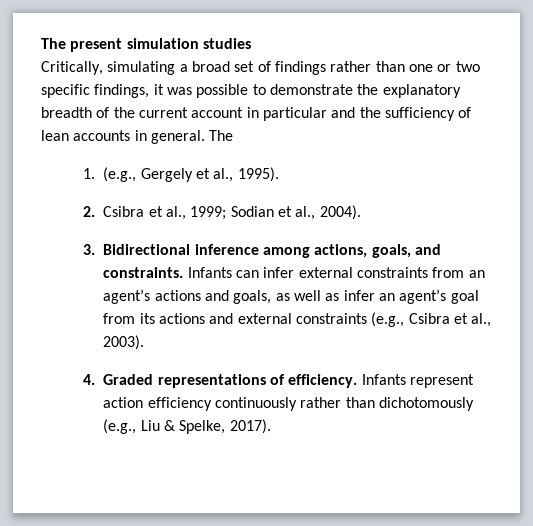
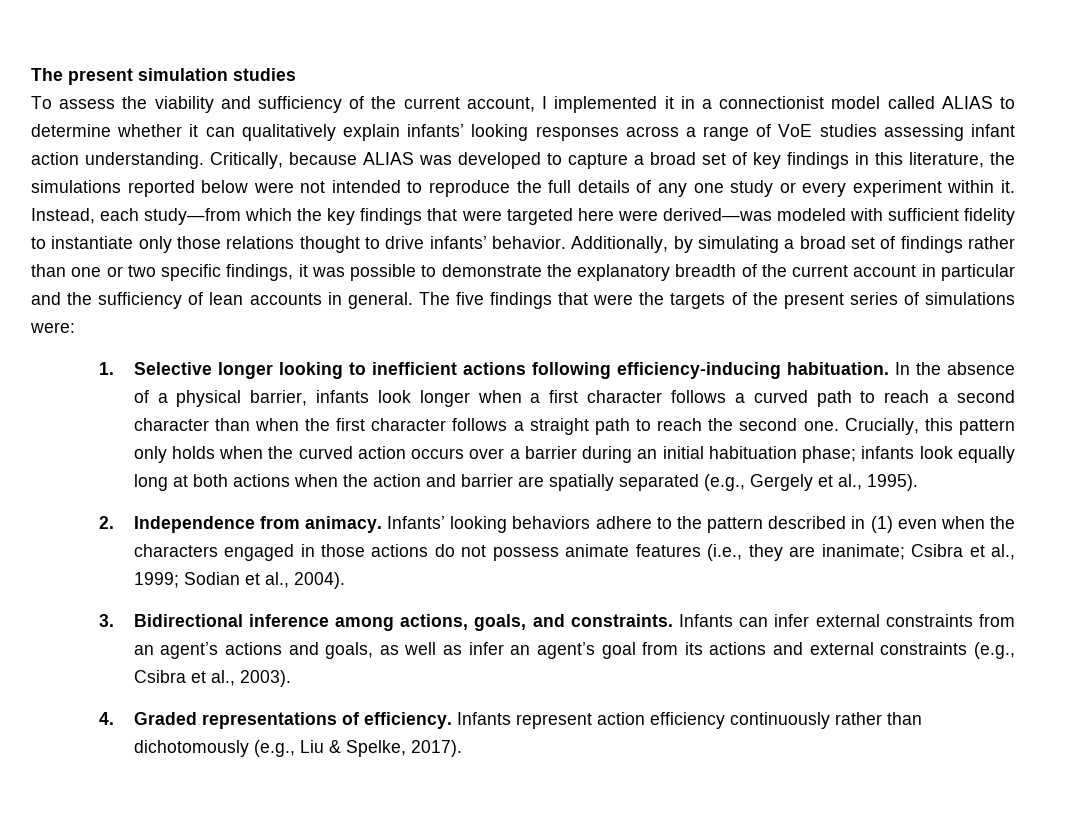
- Critically, simulating a broad set of findings rather than one or two specific findings, it was possible to demonstrate the explanatory breadth of the current account in particular and the sufficiency of lean accounts in general. The
- 1. (e.g., Gergely et al., 1995).
+ To assess the viability and sufficiency of the current account, I implemented it in a connectionist model called ALIAS to determine whether it can qualitatively explain infants’ looking responses across a range of VoE studies assessing infant action understanding. Critically, because ALIAS was developed to capture a broad set of key findings in this literature, the simulations reported below were not intended to reproduce the full details of any one study or every experiment within it. Instead, each study—from which the key findings that were targeted here were derived—was modeled with sufficient fidelity to instantiate only those relations thought to drive infants’ behavior. Additionally, by simulating a broad set of findings rather than one or two specific findings, it was possible to demonstrate the explanatory breadth of the current account in particular and the sufficiency of lean accounts in general. The five findings that were the targets of the present series of simulations were:
+ 1. Selective longer looking to inefficient actions following efficiency-inducing habituation. In the absence of a physical barrier, infants look longer when a first character follows a curved path to reach a second character than when the first character follows a straight path to reach the second one. Crucially, this pattern only holds when the curved action occurs over a barrier during an initial habituation phase; infants look equally long at both actions when the action and barrier are spatially separated (e.g., Gergely et al., 1995).
- 2. Csibra et al., 1999; Sodian et al., 2004).
+ 2. Independence from animacy. Infants’ looking behaviors adhere to the pattern described in (1) even when the characters engaged in those actions do not possess animate features (i.e., they are inanimate; Csibra et al., 1999; Sodian et al., 2004).

